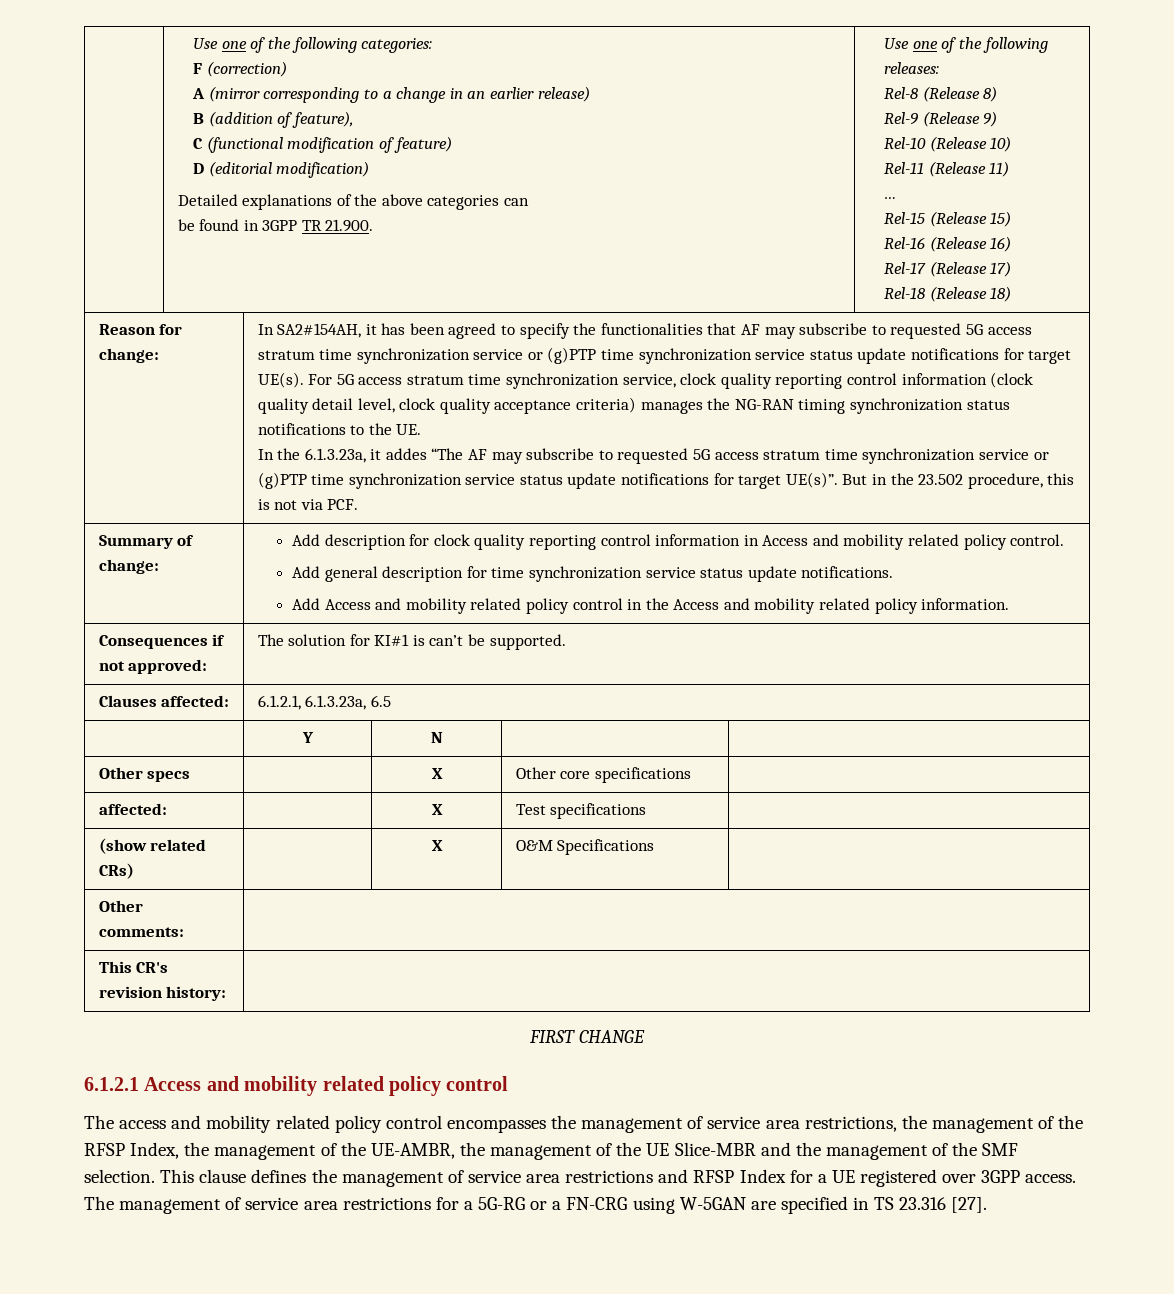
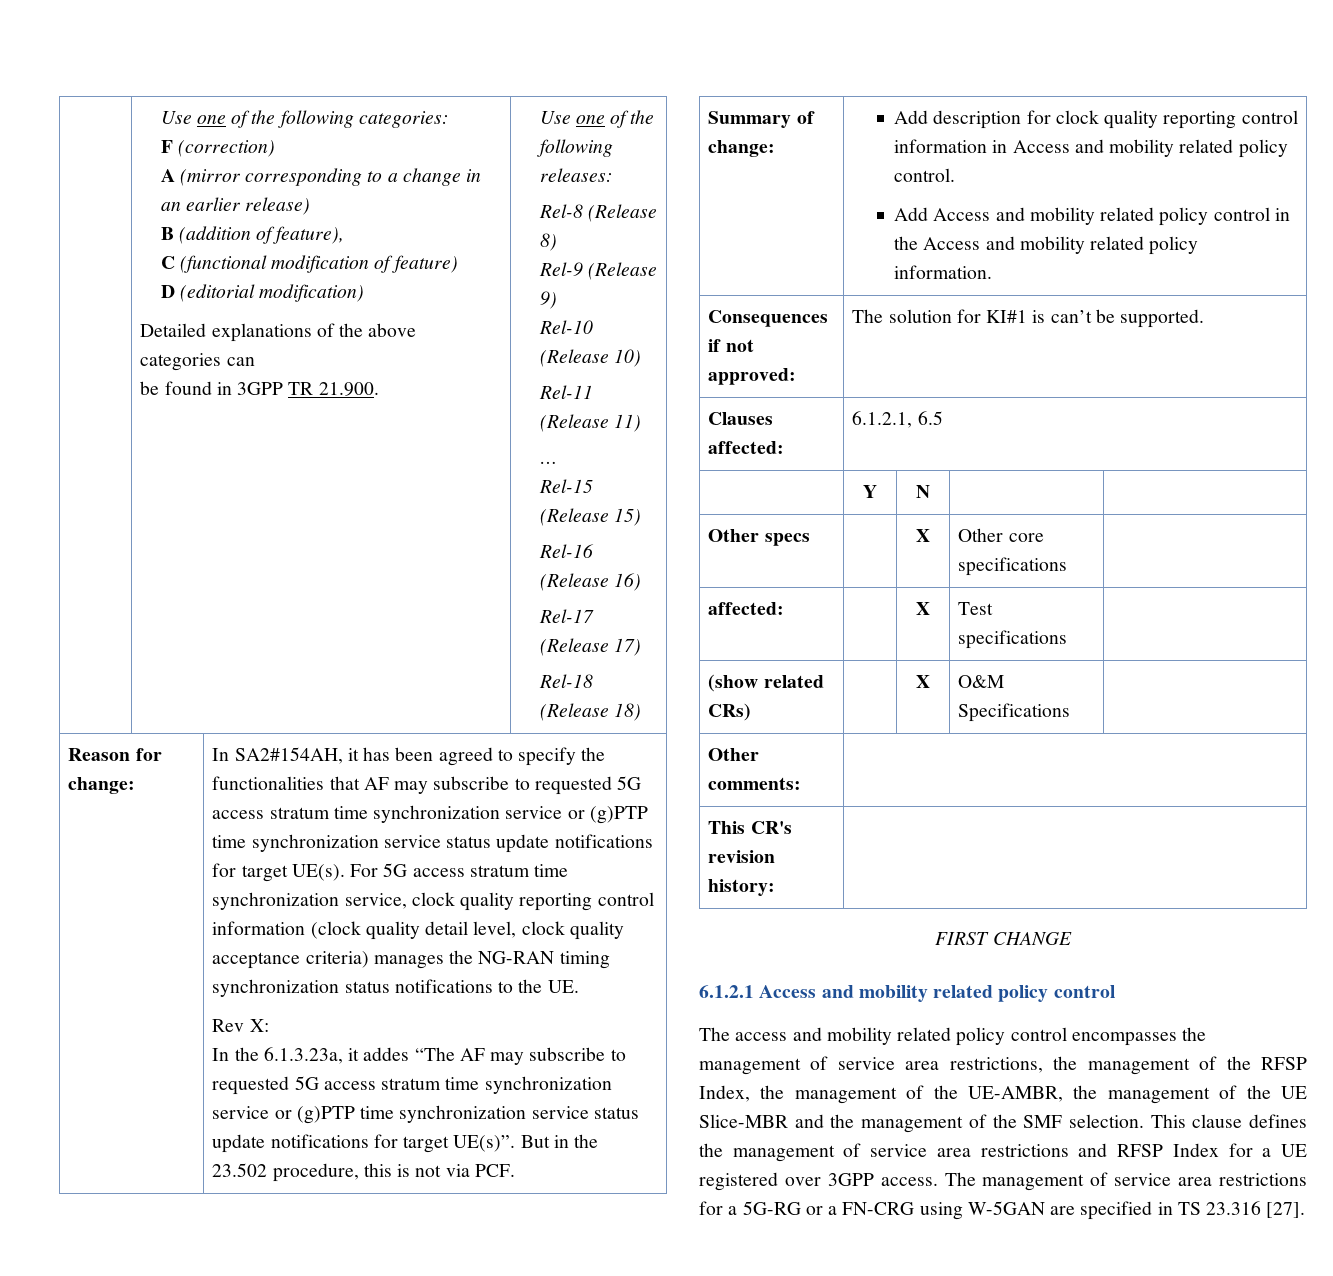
+ Rev X:
- Add general description for time synchronization service status update notifications.
- Clauses affected: | 6.1.2.1, 6.1.3.23a, 6.5
+ Clauses affected: | 6.1.2.1, 6.5

